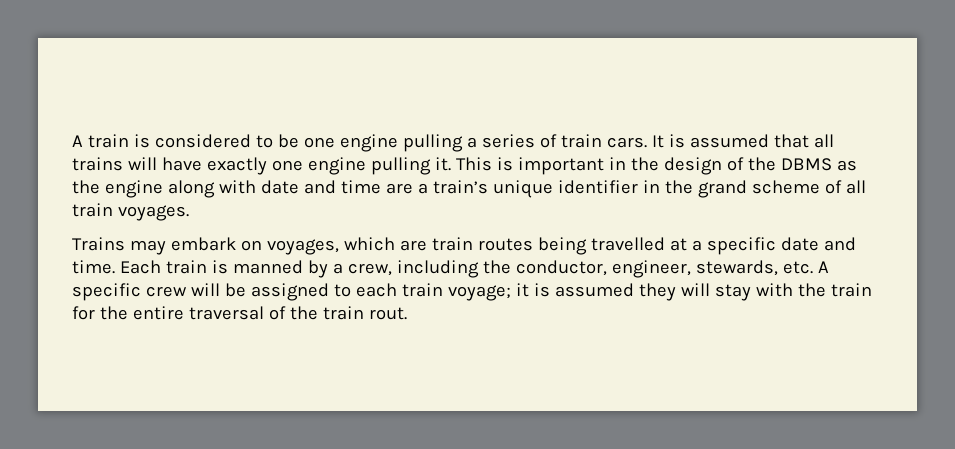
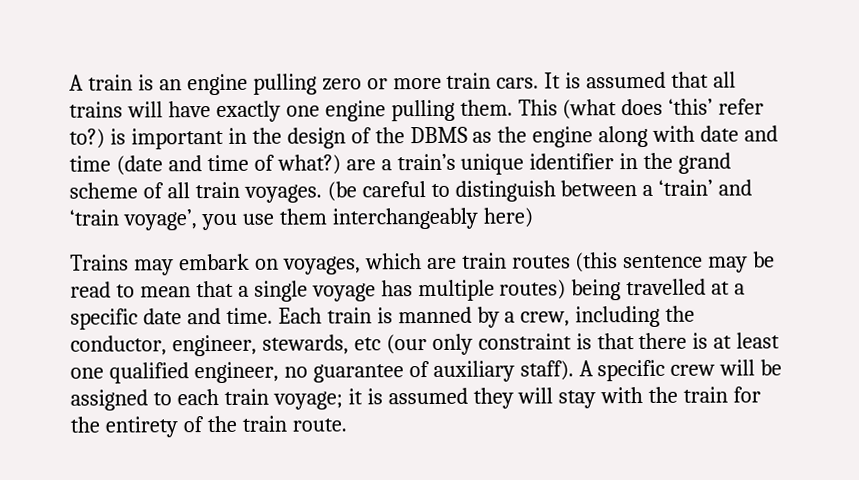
- A train is considered to be one engine pulling a series of train cars.
+ A train is an engine pulling zero or more train cars.
- It is assumed that all trains will have exactly one engine pulling it. This is important in the design of the DBMS as the engine along with date and time are a train’s unique identifier in the grand scheme of all train voyages.
+ It is assumed that all trains will have exactly one engine pulling them. This (what does ‘this’ refer to?) is important in the design of the DBMS as the engine along with date and time (date and time of what?) are a train’s unique identifier in the grand scheme of all train voyages. (be careful to distinguish between a ‘train’ and ‘train voyage’, you use them interchangeably here)
- Trains may embark on voyages, which are train routes being travelled at a specific date and time.
+ Trains may embark on voyages, which are train routes (this sentence may be read to mean that a single voyage has multiple routes) being travelled at a specific date and time.
- Each train is manned by a crew, including the conductor, engineer, stewards, etc. A specific crew will be assigned to each train voyage; it is assumed they will stay with the train for the entire traversal of the train rout.
+ Each train is manned by a crew, including the conductor, engineer, stewards, etc (our only constraint is that there is at least one qualified engineer, no guarantee of auxiliary staff). A specific crew will be assigned to each train voyage; it is assumed they will stay with the train for the entirety of the train route.

